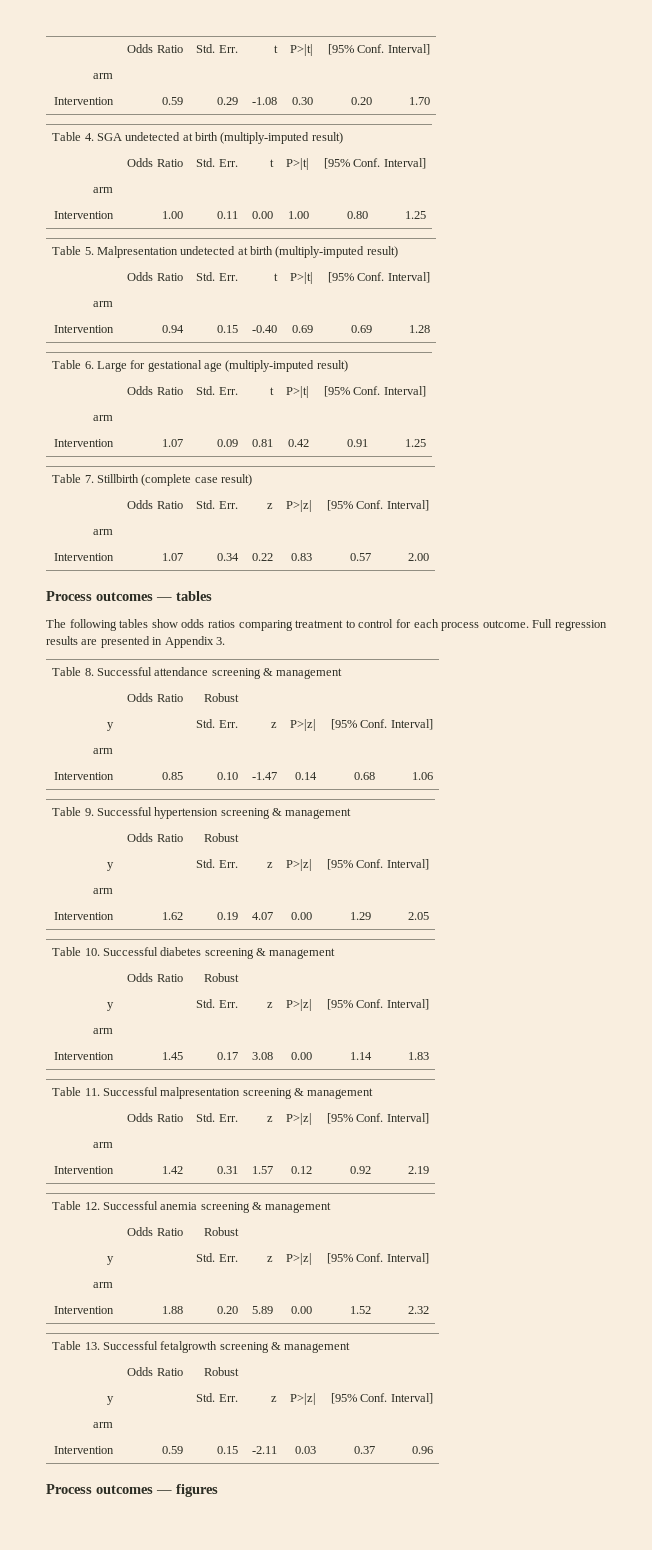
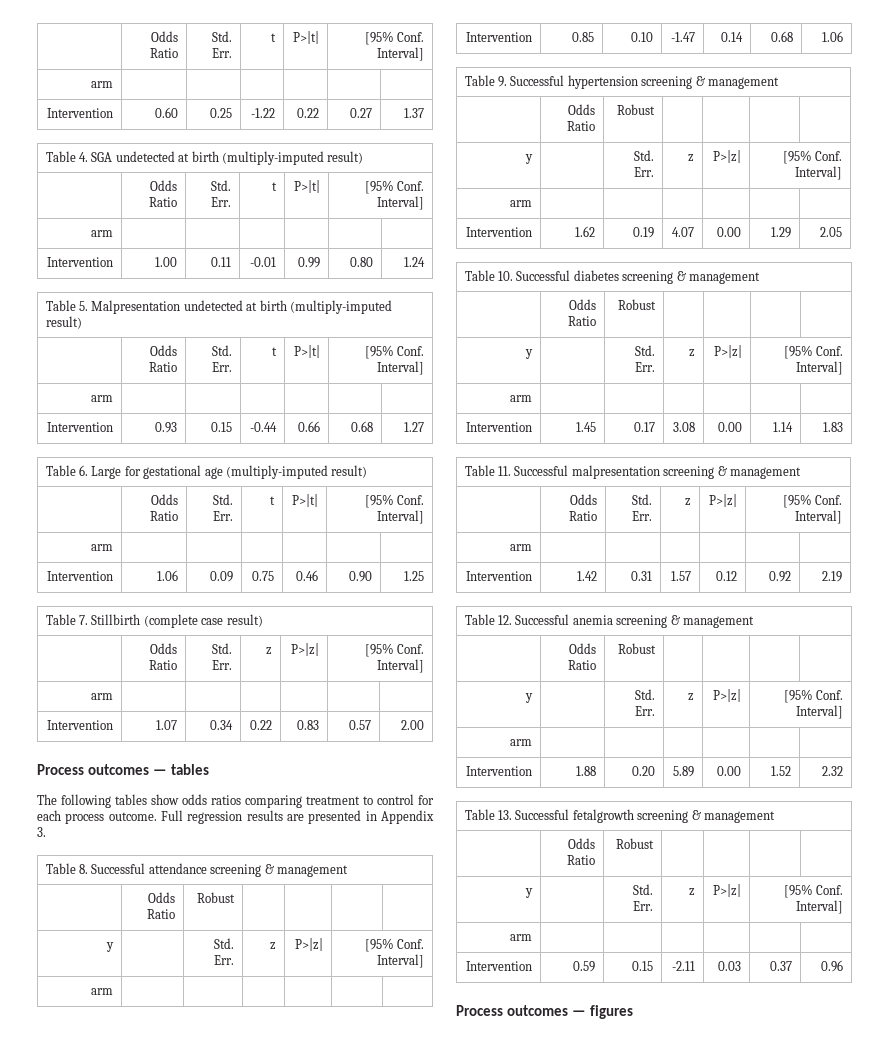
- Intervention | 0.59 | 0.29 | -1.08 | 0.30 | 0.20 | 1.70
+ Intervention | 0.60 | 0.25 | -1.22 | 0.22 | 0.27 | 1.37
- Intervention | 1.00 | 0.11 | 0.00 | 1.00 | 0.80 | 1.25
+ Intervention | 1.00 | 0.11 | -0.01 | 0.99 | 0.80 | 1.24
- Intervention | 0.94 | 0.15 | -0.40 | 0.69 | 0.69 | 1.28
+ Intervention | 0.93 | 0.15 | -0.44 | 0.66 | 0.68 | 1.27
- Intervention | 1.07 | 0.09 | 0.81 | 0.42 | 0.91 | 1.25
+ Intervention | 1.06 | 0.09 | 0.75 | 0.46 | 0.90 | 1.25

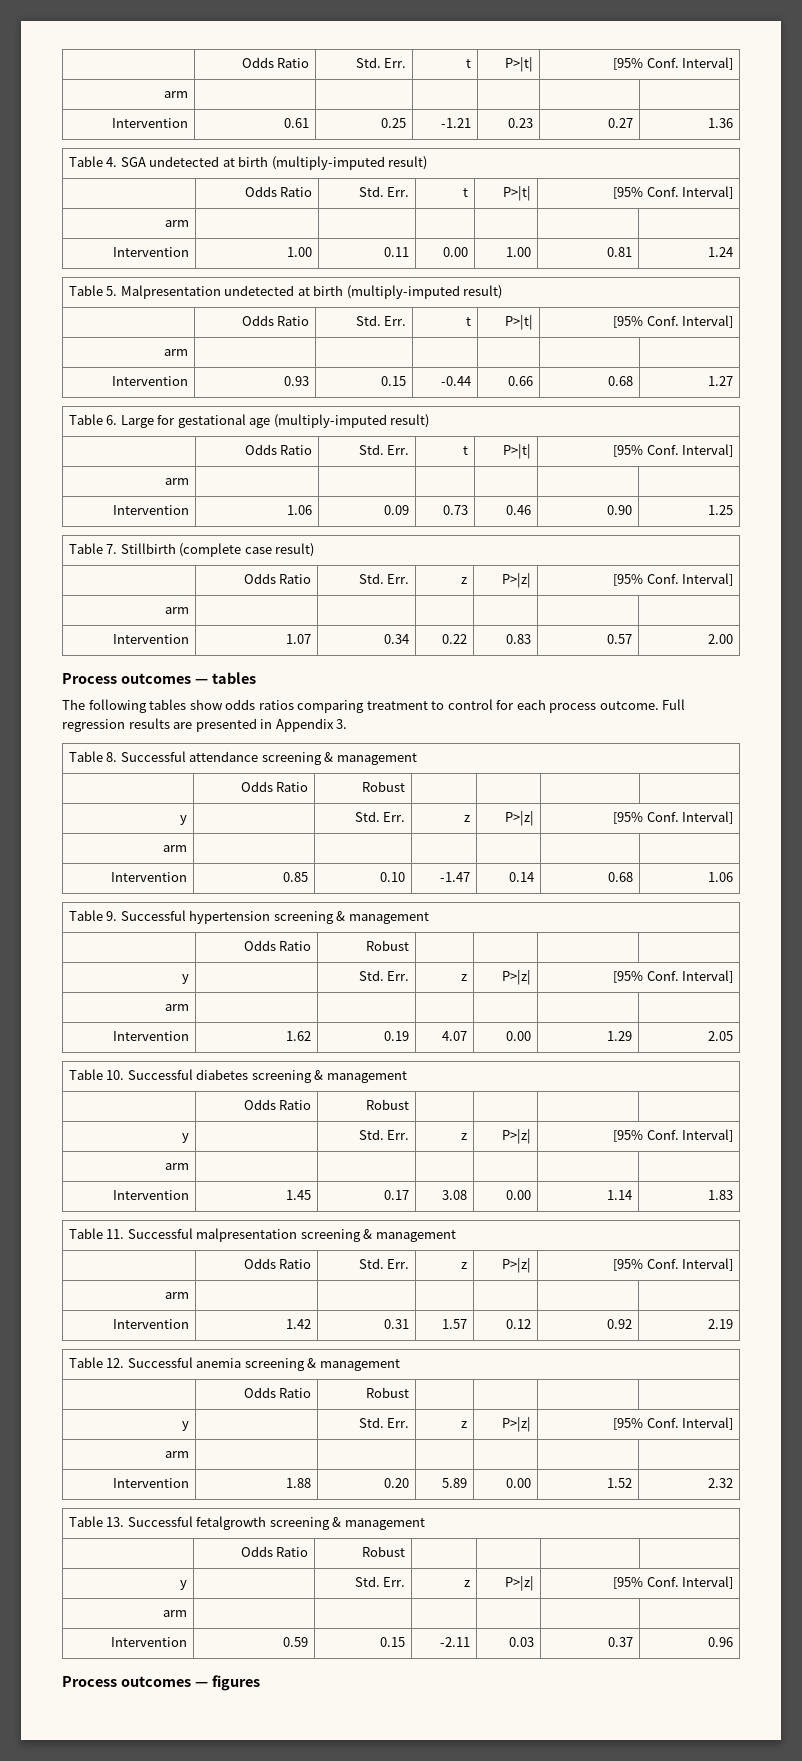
- Intervention | 0.60 | 0.25 | -1.22 | 0.22 | 0.27 | 1.37
+ Intervention | 0.61 | 0.25 | -1.21 | 0.23 | 0.27 | 1.36
- Intervention | 1.00 | 0.11 | -0.01 | 0.99 | 0.80 | 1.24
+ Intervention | 1.00 | 0.11 | 0.00 | 1.00 | 0.81 | 1.24
- Intervention | 1.06 | 0.09 | 0.75 | 0.46 | 0.90 | 1.25
+ Intervention | 1.06 | 0.09 | 0.73 | 0.46 | 0.90 | 1.25

